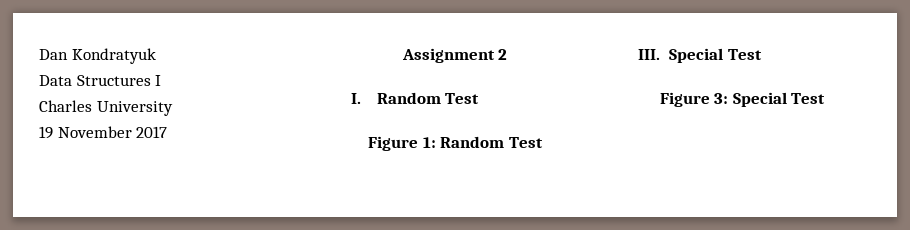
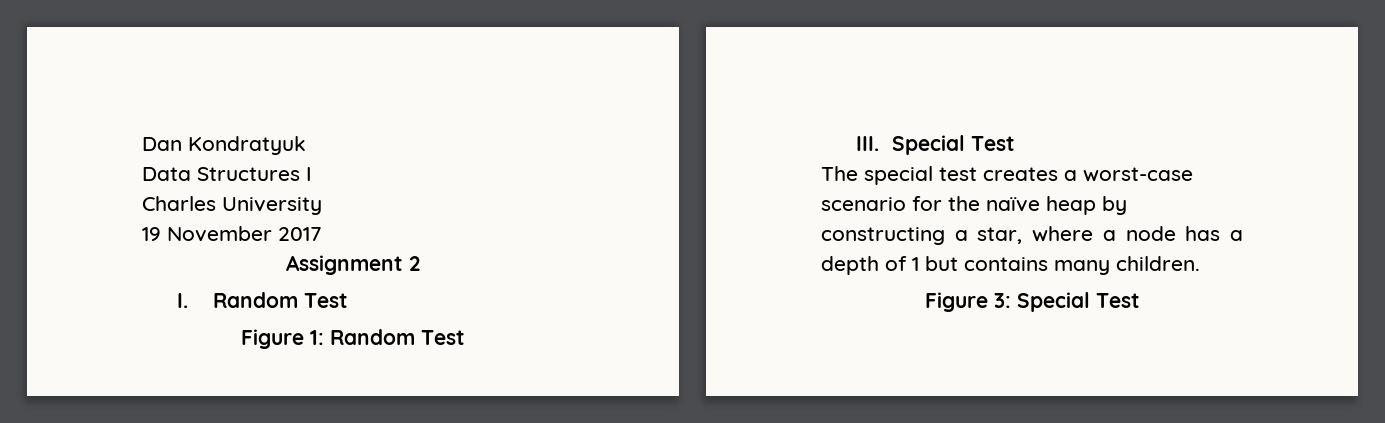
+ The special test creates a worst-case scenario for the naïve heap by constructing a star, where a node has a depth of 1 but contains many children.

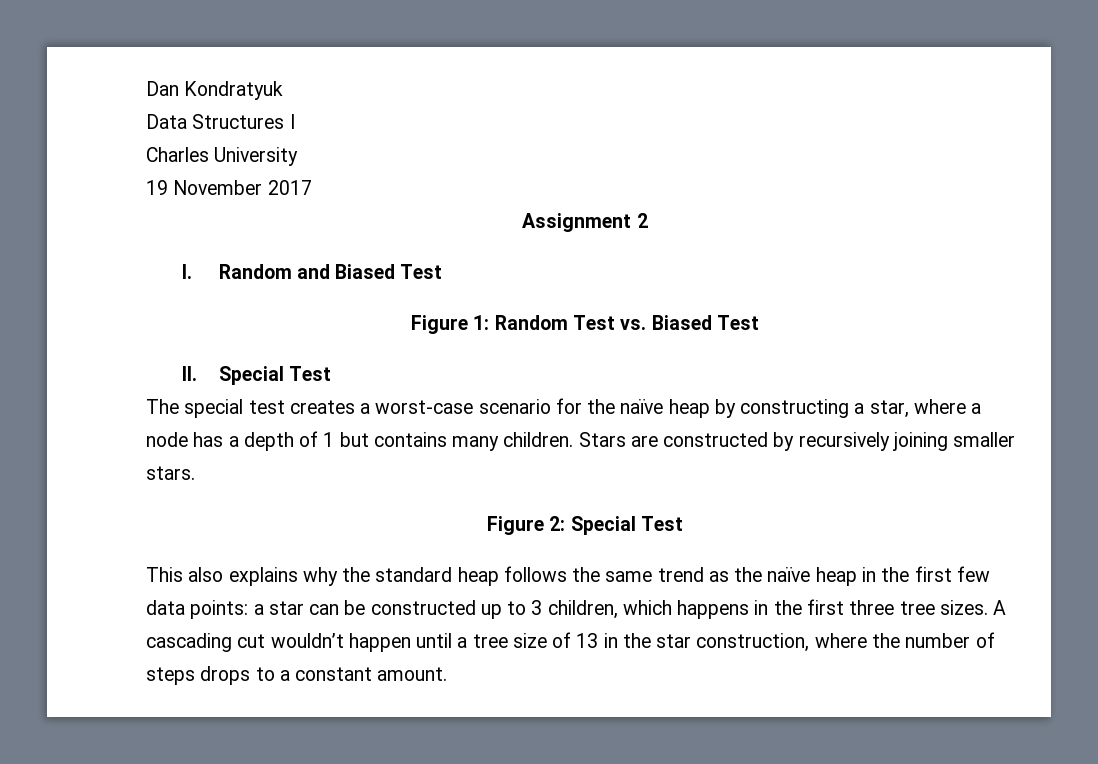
- I. Random Test
+ I. Random and Biased Test
- Figure 1: Random Test
- III. Special Test
+ Figure 1: Random Test vs. Biased Test
+ II. Special Test
- The special test creates a worst-case scenario for the naïve heap by constructing a star, where a node has a depth of 1 but contains many children.
- Figure 3: Special Test
+ The special test creates a worst-case scenario for the naïve heap by constructing a star, where a node has a depth of 1 but contains many children. Stars are constructed by recursively joining smaller stars.
+ Figure 2: Special Test
+ This also explains why the standard heap follows the same trend as the naïve heap in the first few data points: a star can be constructed up to 3 children, which happens in the first three tree sizes. A cascading cut wouldn’t happen until a tree size of 13 in the star construction, where the number of steps drops to a constant amount.

